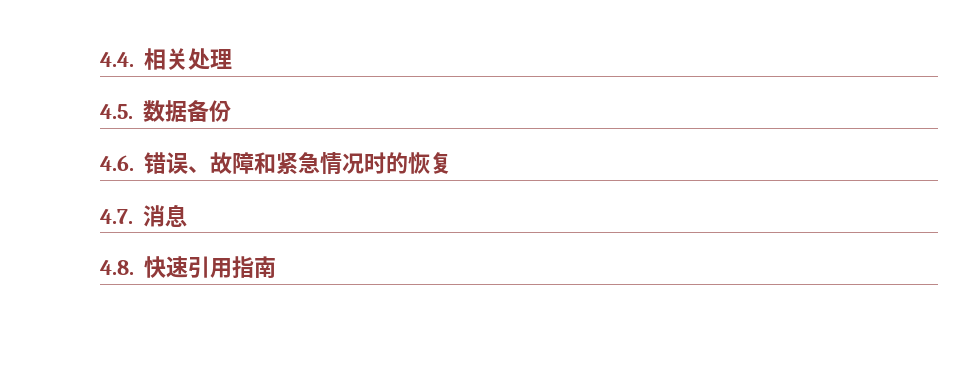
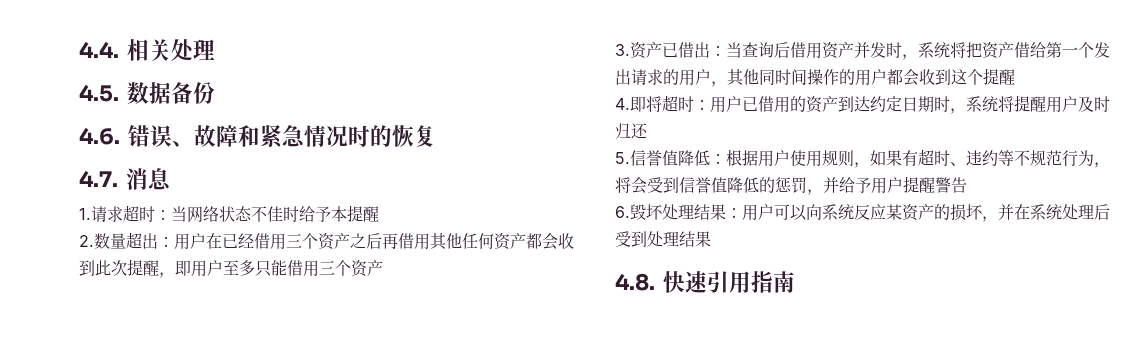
+ 1.请求超时：当网络状态不佳时给予本提醒
+ 2.数量超出：用户在已经借用三个资产之后再借用其他任何资产都会收到此次提醒，即用户至多只能借用三个资产
+ 3.资产已借出：当查询后借用资产并发时，系统将把资产借给第一个发出请求的用户，其他同时间操作的用户都会收到这个提醒
+ 4.即将超时：用户已借用的资产到达约定日期时，系统将提醒用户及时归还
+ 5.信誉值降低：根据用户使用规则，如果有超时、违约等不规范行为，将会受到信誉值降低的惩罚，并给予用户提醒警告
+ 6.毁坏处理结果：用户可以向系统反应某资产的损坏，并在系统处理后受到处理结果

